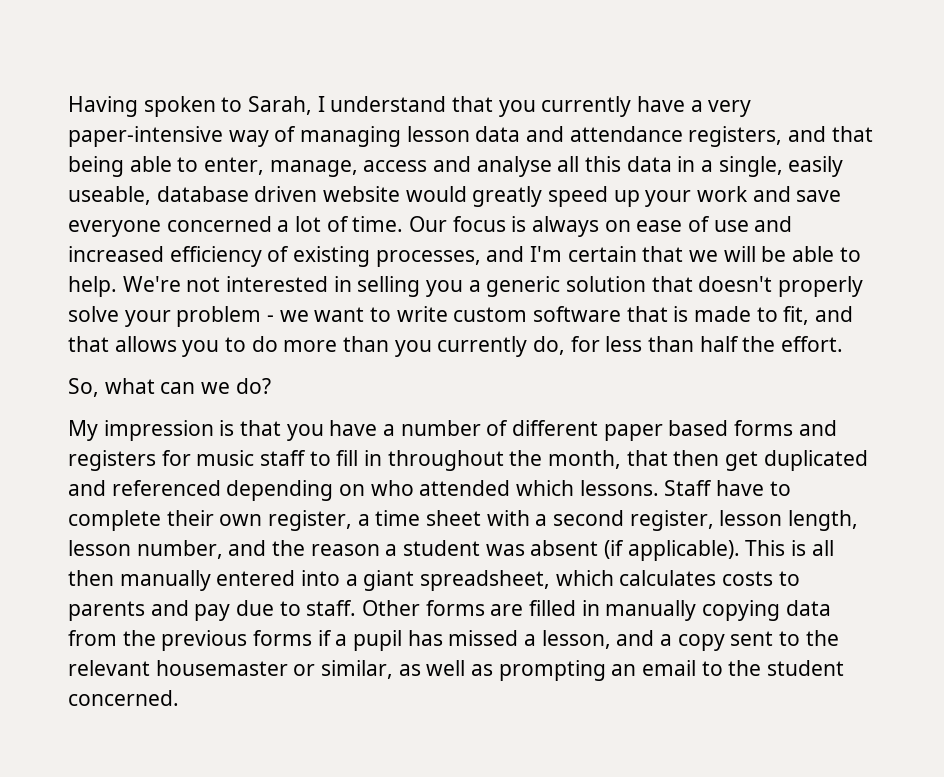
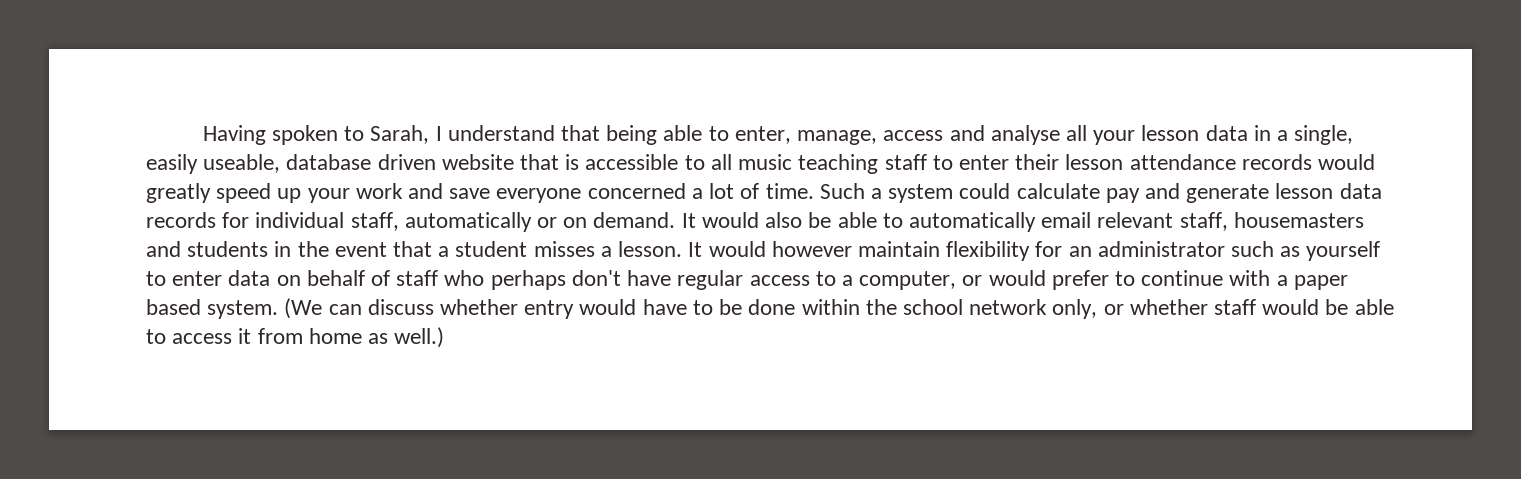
- Having spoken to Sarah, I understand that you currently have a very paper-intensive way of managing lesson data and attendance registers, and that being able to enter, manage, access and analyse all this data in a single, easily useable, database driven website would greatly speed up your work and save everyone concerned a lot of time.
+ Having spoken to Sarah, I understand that being able to enter, manage, access and analyse all your lesson data in a single, easily useable, database driven website that is accessible to all music teaching staff to enter their lesson attendance records would greatly speed up your work and save everyone concerned a lot of time.
- Our focus is always on ease of use and increased efficiency of existing processes, and I'm certain that we will be able to help. We're not interested in selling you a generic solution that doesn't properly solve your problem - we want to write custom software that is made to fit, and that allows you to do more than you currently do, for less than half the effort.
- So, what can we do?
- My impression is that you have a number of different paper based forms and registers for music staff to fill in throughout the month, that then get duplicated and referenced depending on who attended which lessons. Staff have to complete their own register, a time sheet with a second register, lesson length, lesson number, and the reason a student was absent (if applicable). This is all then manually entered into a giant spreadsheet, which calculates costs to parents and pay due to staff. Other forms are filled in manually copying data from the previous forms if a pupil has missed a lesson, and a copy sent to the relevant housemaster or similar, as well as prompting an email to the student concerned.
+ Such a system could calculate pay and generate lesson data records for individual staff, automatically or on demand. It would also be able to automatically email relevant staff, housemasters and students in the event that a student misses a lesson. It would however maintain flexibility for an administrator such as yourself to enter data on behalf of staff who perhaps don't have regular access to a computer, or would prefer to continue with a paper based system. (We can discuss whether entry would have to be done within the school network only, or whether staff would be able to access it from home as well.)

